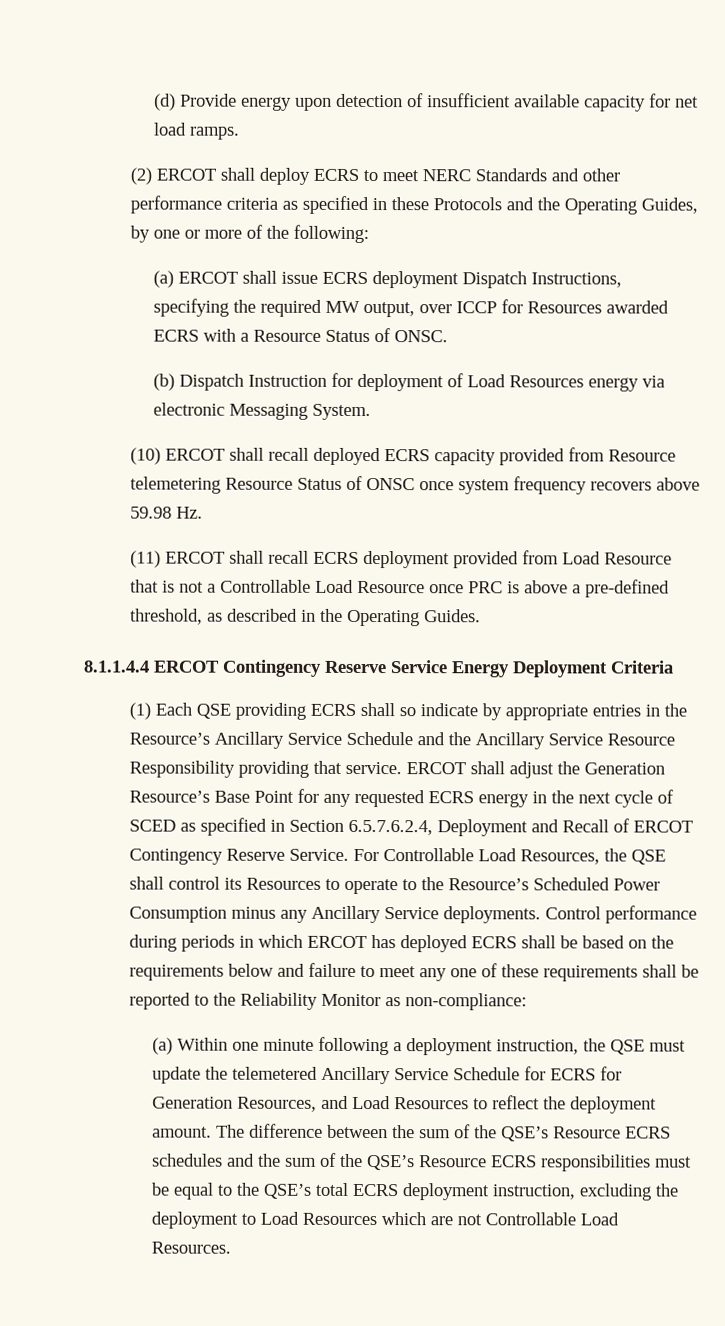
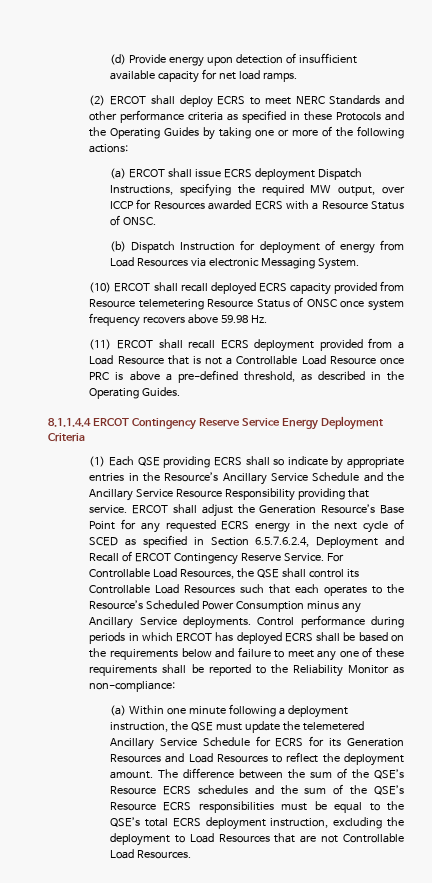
- (2) ERCOT shall deploy ECRS to meet NERC Standards and other performance criteria as specified in these Protocols and the Operating Guides, by one or more of the following:
+ (2) ERCOT shall deploy ECRS to meet NERC Standards and other performance criteria as specified in these Protocols and the Operating Guides by taking one or more of the following actions:
- (b) Dispatch Instruction for deployment of Load Resources energy via electronic Messaging System.
+ (b) Dispatch Instruction for deployment of energy from Load Resources via electronic Messaging System.
- (11) ERCOT shall recall ECRS deployment provided from Load Resource that is not a Controllable Load Resource once PRC is above a pre-defined threshold, as described in the Operating Guides.
+ (11) ERCOT shall recall ECRS deployment provided from a Load Resource that is not a Controllable Load Resource once PRC is above a pre-defined threshold, as described in the Operating Guides.
- For Controllable Load Resources, the QSE shall control its Resources to operate to the Resource’s Scheduled Power Consumption minus any Ancillary Service deployments.
+ For Controllable Load Resources, the QSE shall control its Controllable Load Resources such that each operates to the Resource’s Scheduled Power Consumption minus any Ancillary Service deployments.
- (a) Within one minute following a deployment instruction, the QSE must update the telemetered Ancillary Service Schedule for ECRS for Generation Resources, and Load Resources to reflect the deployment amount.
+ (a) Within one minute following a deployment instruction, the QSE must update the telemetered Ancillary Service Schedule for ECRS for its Generation Resources and Load Resources to reflect the deployment amount.
- The difference between the sum of the QSE’s Resource ECRS schedules and the sum of the QSE’s Resource ECRS responsibilities must be equal to the QSE’s total ECRS deployment instruction, excluding the deployment to Load Resources which are not Controllable Load Resources.
+ The difference between the sum of the QSE’s Resource ECRS schedules and the sum of the QSE’s Resource ECRS responsibilities must be equal to the QSE’s total ECRS deployment instruction, excluding the deployment to Load Resources that are not Controllable Load Resources.

